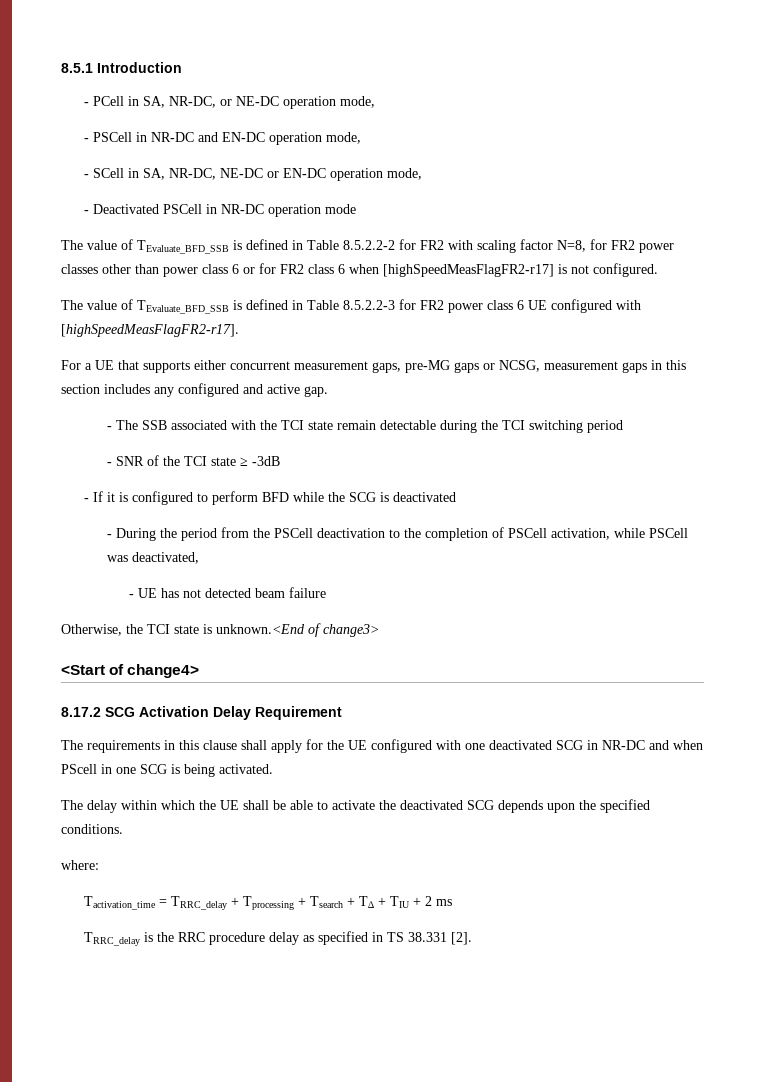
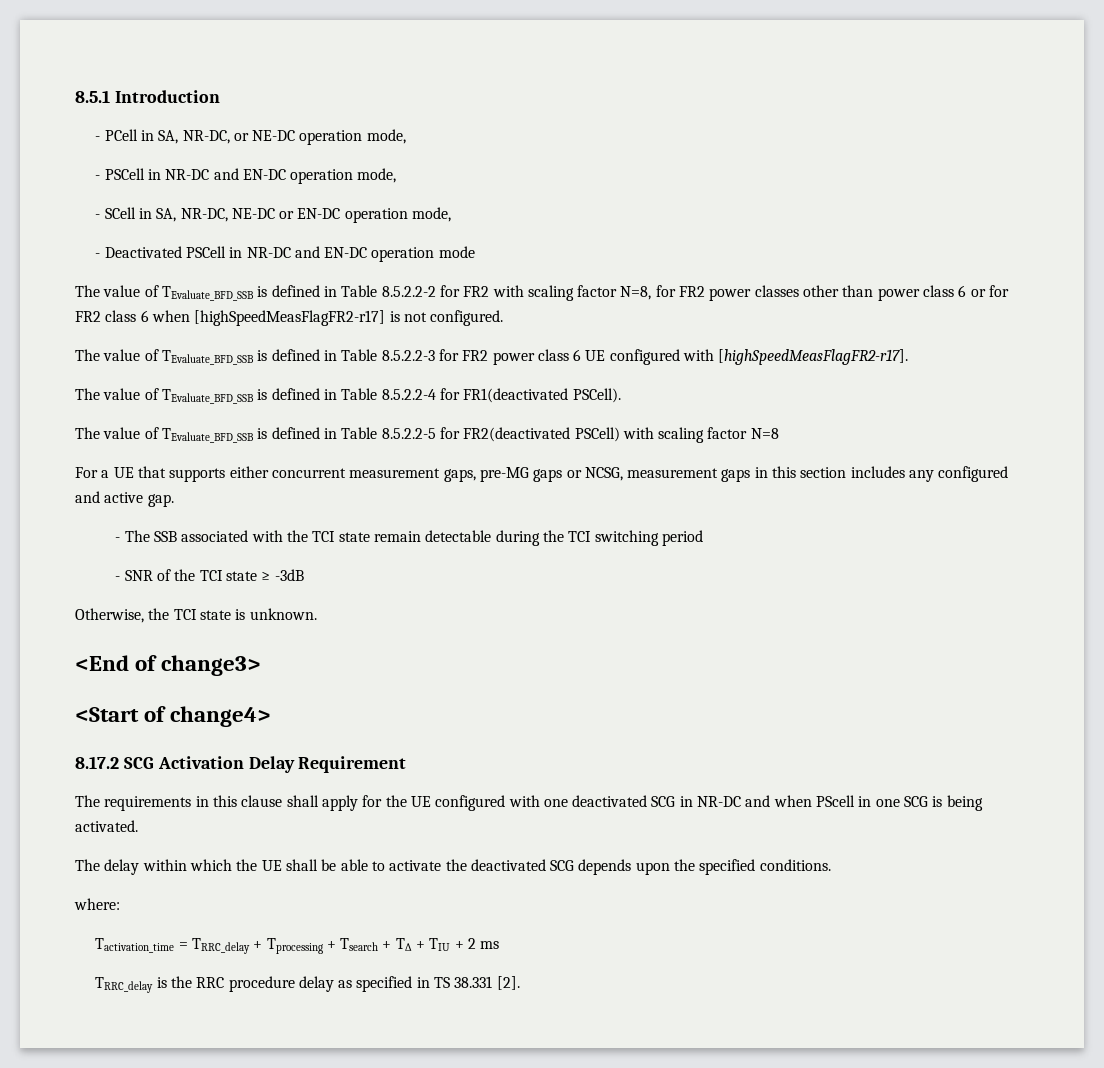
- - Deactivated PSCell in NR-DC operation mode
+ - Deactivated PSCell in NR-DC and EN-DC operation mode
+ The value of TEvaluate_BFD_SSB is defined in Table 8.5.2.2-4 for FR1(deactivated PSCell).
+ The value of TEvaluate_BFD_SSB is defined in Table 8.5.2.2-5 for FR2(deactivated PSCell) with scaling factor N=8
- - If it is configured to perform BFD while the SCG is deactivated
- - During the period from the PSCell deactivation to the completion of PSCell activation, while PSCell was deactivated,
- - UE has not detected beam failure
- Otherwise, the TCI state is unknown.<End of change3>
+ Otherwise, the TCI state is unknown.
+ <End of change3>

